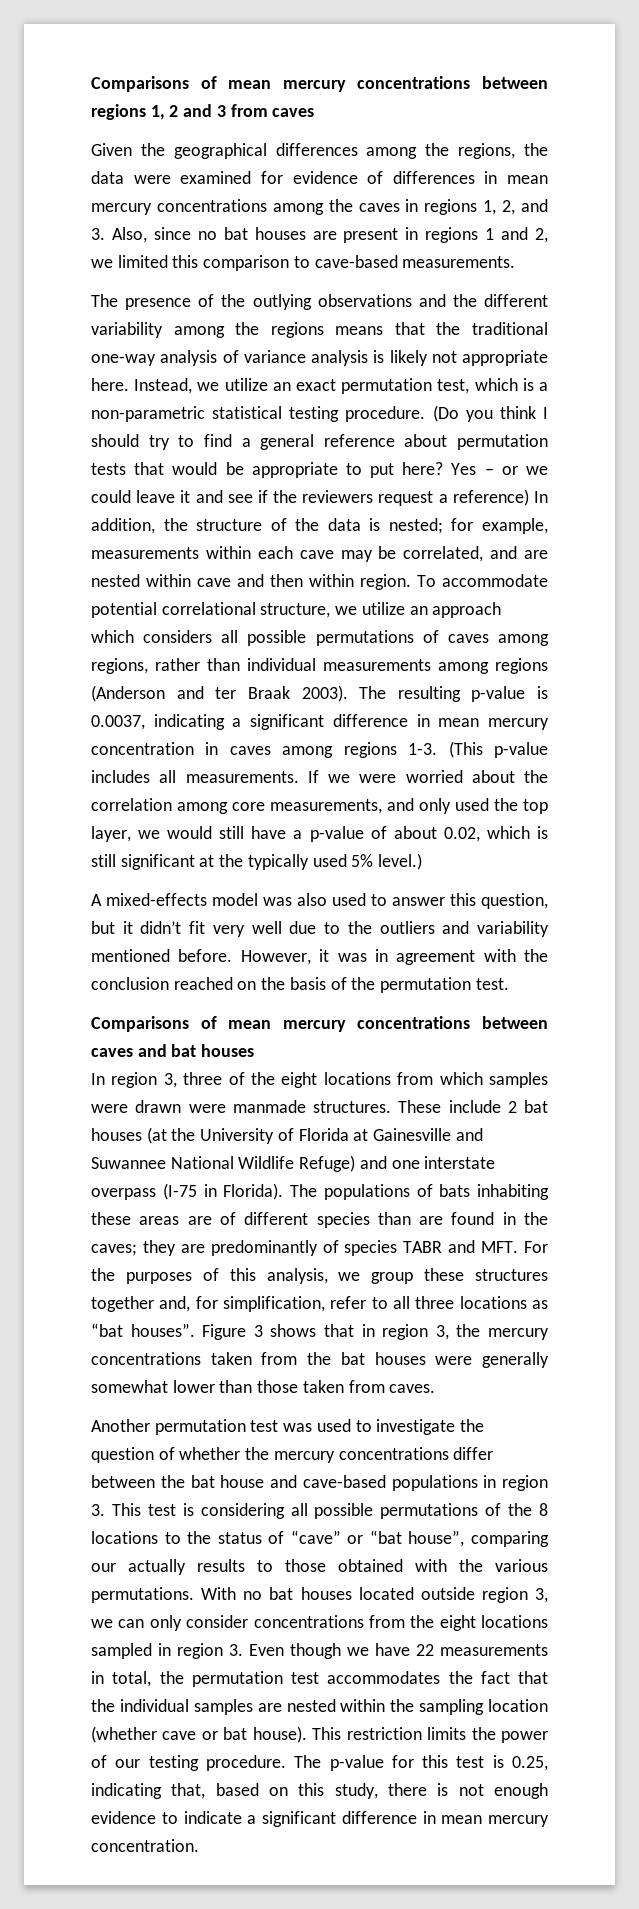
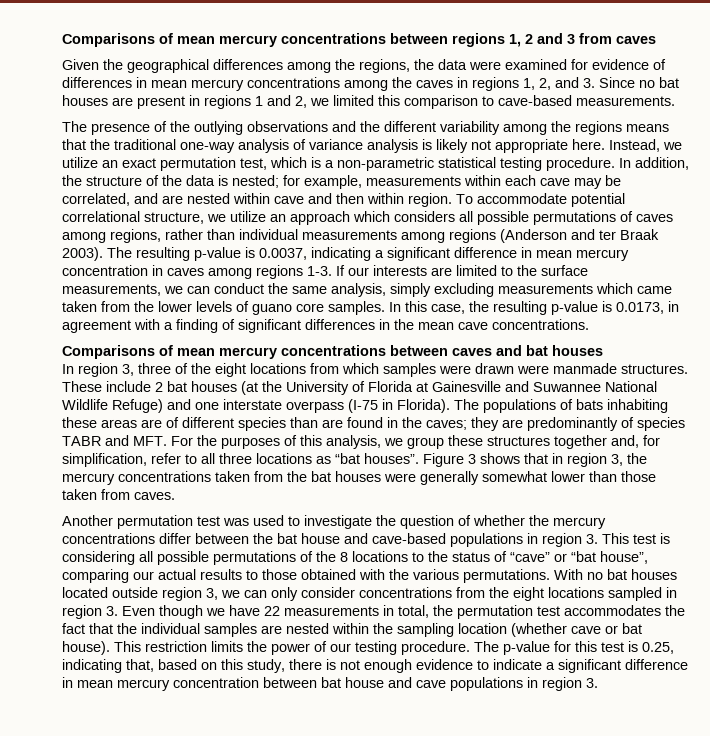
- Given the geographical differences among the regions, the data were examined for evidence of differences in mean mercury concentrations among the caves in regions 1, 2, and 3. Also, since no bat houses are present in regions 1 and 2, we limited this comparison to cave-based measurements.
+ Given the geographical differences among the regions, the data were examined for evidence of differences in mean mercury concentrations among the caves in regions 1, 2, and 3. Since no bat houses are present in regions 1 and 2, we limited this comparison to cave-based measurements.
- (Do you think I should try to find a general reference about permutation tests that would be appropriate to put here? Yes – or we could leave it and see if the reviewers request a reference) In addition, the structure of the data is nested; for example, measurements within each cave may be correlated, and are nested within cave and then within region.
+ In addition, the structure of the data is nested; for example, measurements within each cave may be correlated, and are nested within cave and then within region.
- (This p-value includes all measurements. If we were worried about the correlation among core measurements, and only used the top layer, we would still have a p-value of about 0.02, which is still significant at the typically used 5% level.)
- A mixed-effects model was also used to answer this question, but it didn’t fit very well due to the outliers and variability mentioned before. However, it was in agreement with the conclusion reached on the basis of the permutation test.
+ If our interests are limited to the surface measurements, we can conduct the same analysis, simply excluding measurements which came taken from the lower levels of guano core samples. In this case, the resulting p-value is 0.0173, in agreement with a finding of significant differences in the mean cave concentrations.
- Another permutation test was used to investigate the question of whether the mercury concentrations differ between the bat house and cave-based populations in region 3. This test is considering all possible permutations of the 8 locations to the status of “cave” or “bat house”, comparing our actually results to those obtained with the various permutations.
+ Another permutation test was used to investigate the question of whether the mercury concentrations differ between the bat house and cave-based populations in region 3. This test is considering all possible permutations of the 8 locations to the status of “cave” or “bat house”, comparing our actual results to those obtained with the various permutations.
- The p-value for this test is 0.25, indicating that, based on this study, there is not enough evidence to indicate a significant difference in mean mercury concentration.
+ The p-value for this test is 0.25, indicating that, based on this study, there is not enough evidence to indicate a significant difference in mean mercury concentration between bat house and cave populations in region 3.

